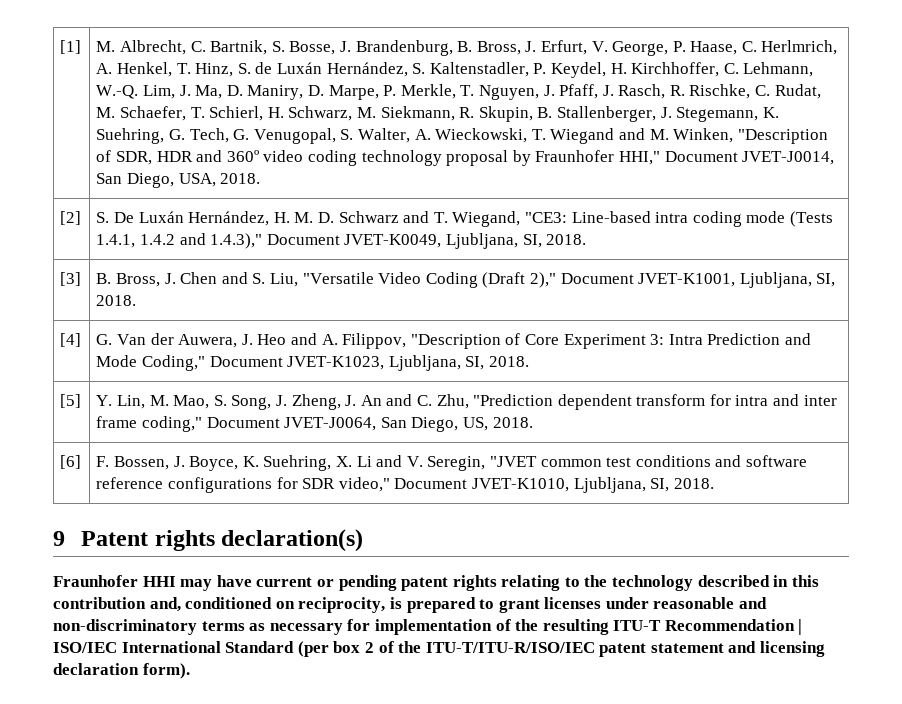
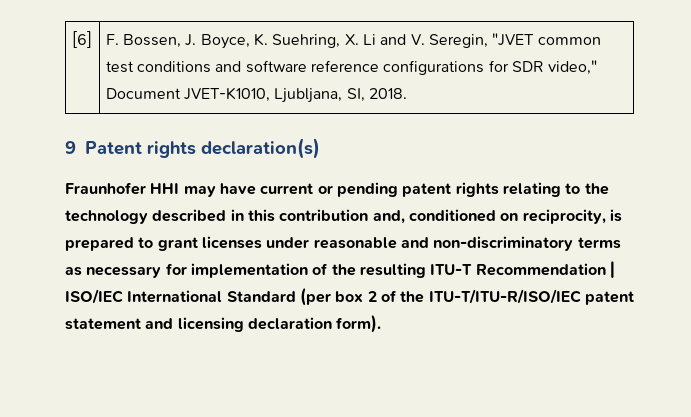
- [1] | M. Albrecht, C. Bartnik, S. Bosse, J. Brandenburg, B. Bross, J. Erfurt, V. George, P. Haase, C. Herlmrich, A. Henkel, T. Hinz, S. de Luxán Hernández, S. Kaltenstadler, P. Keydel, H. Kirchhoffer, C. Lehmann, W.-Q. Lim, J. Ma, D. Maniry, D. Marpe, P. Merkle, T. Nguyen, J. Pfaff, J. Rasch, R. Rischke, C. Rudat, M. Schaefer, T. Schierl, H. Schwarz, M. Siekmann, R. Skupin, B. Stallenberger, J. Stegemann, K. Suehring, G. Tech, G. Venugopal, S. Walter, A. Wieckowski, T. Wiegand and M. Winken, "Description of SDR, HDR and 360º video coding technology proposal by Fraunhofer HHI," Document JVET-J0014, San Diego, USA, 2018.
- [2] | S. De Luxán Hernández, H. M. D. Schwarz and T. Wiegand, "CE3: Line-based intra coding mode (Tests 1.4.1, 1.4.2 and 1.4.3)," Document JVET-K0049, Ljubljana, SI, 2018.
- [3] | B. Bross, J. Chen and S. Liu, "Versatile Video Coding (Draft 2)," Document JVET-K1001, Ljubljana, SI, 2018.
- [4] | G. Van der Auwera, J. Heo and A. Filippov, "Description of Core Experiment 3: Intra Prediction and Mode Coding," Document JVET-K1023, Ljubljana, SI, 2018.
- [5] | Y. Lin, M. Mao, S. Song, J. Zheng, J. An and C. Zhu, "Prediction dependent transform for intra and inter frame coding," Document JVET-J0064, San Diego, US, 2018.

